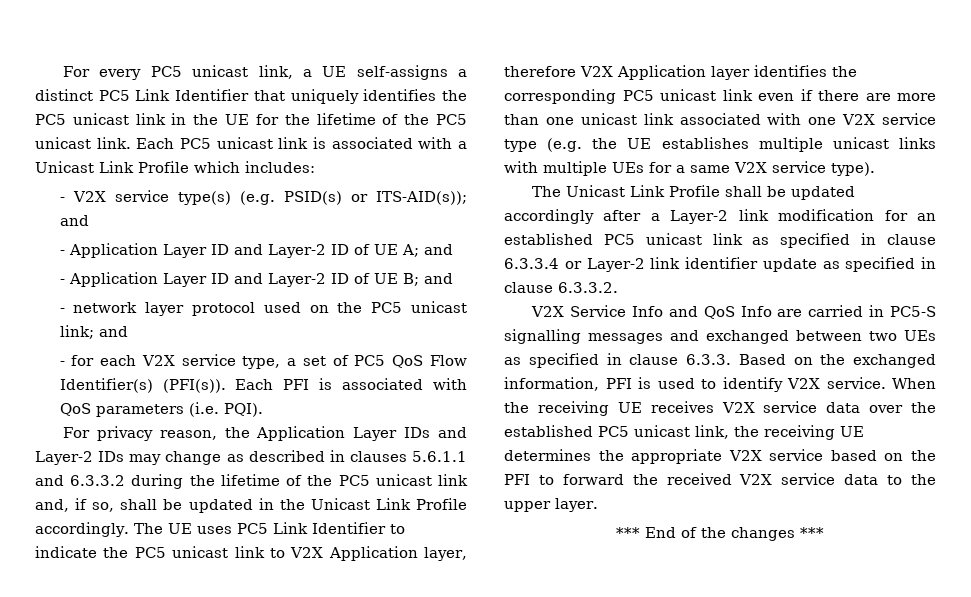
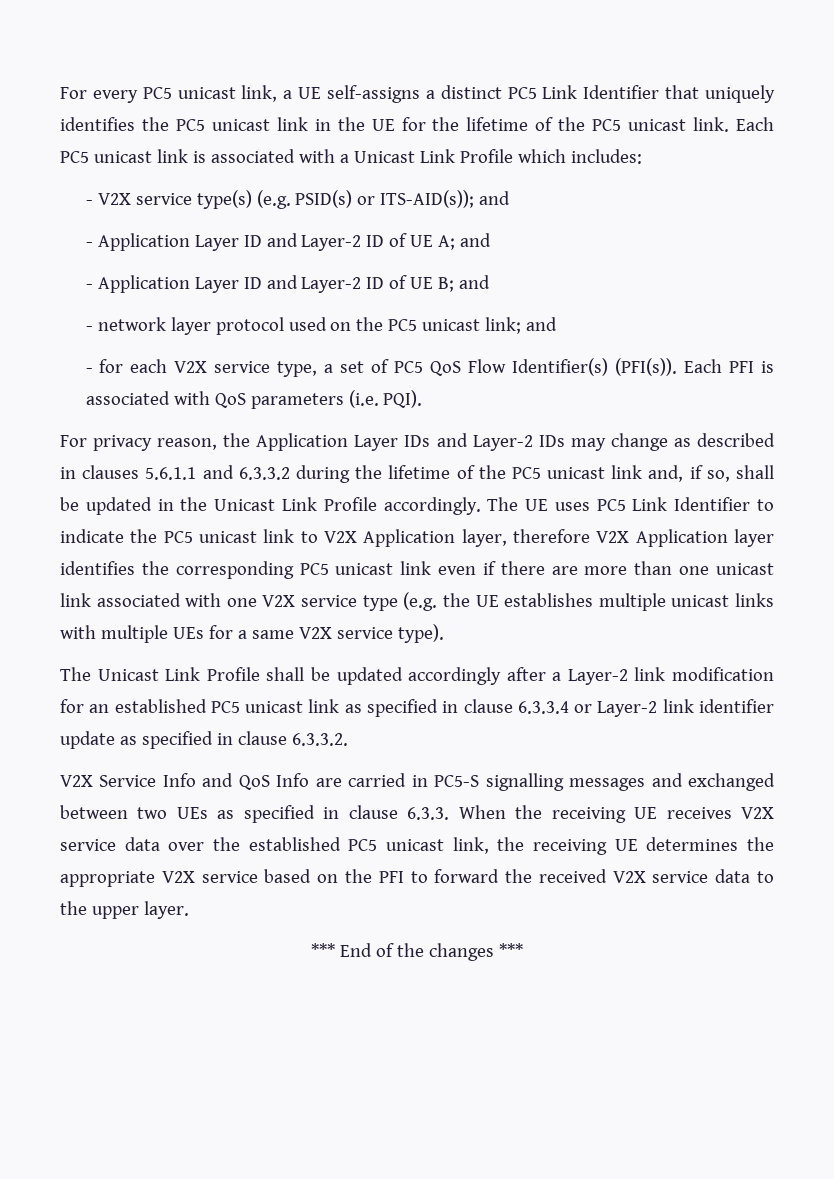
- V2X Service Info and QoS Info are carried in PC5-S signalling messages and exchanged between two UEs as specified in clause 6.3.3. Based on the exchanged information, PFI is used to identify V2X service. When the receiving UE receives V2X service data over the established PC5 unicast link, the receiving UE determines the appropriate V2X service based on the PFI to forward the received V2X service data to the upper layer.
+ V2X Service Info and QoS Info are carried in PC5-S signalling messages and exchanged between two UEs as specified in clause 6.3.3. When the receiving UE receives V2X service data over the established PC5 unicast link, the receiving UE determines the appropriate V2X service based on the PFI to forward the received V2X service data to the upper layer.

